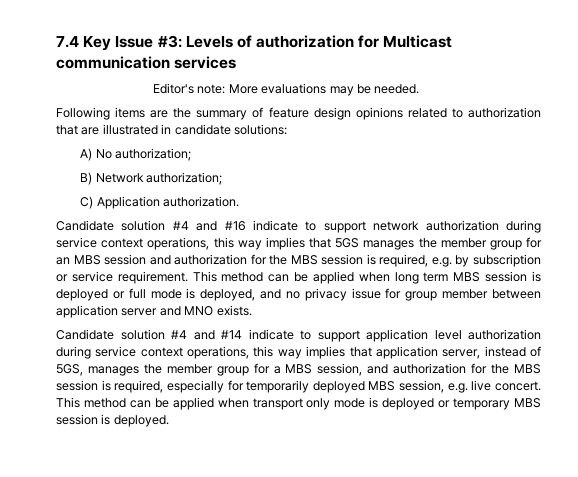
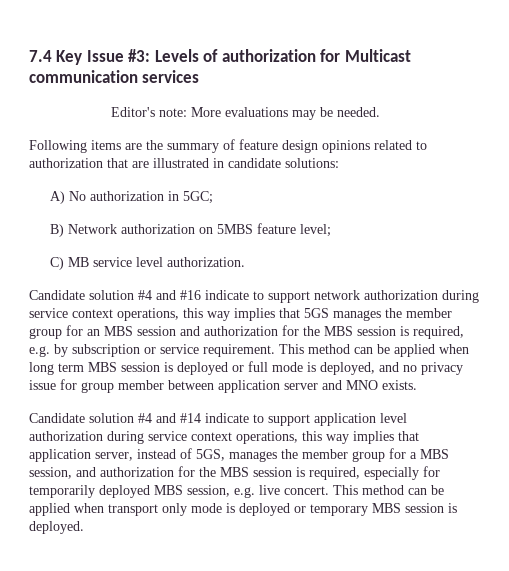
- A) No authorization;
+ A) No authorization in 5GC;
- B) Network authorization;
- C) Application authorization.
+ B) Network authorization on 5MBS feature level;
+ C) MB service level authorization.

